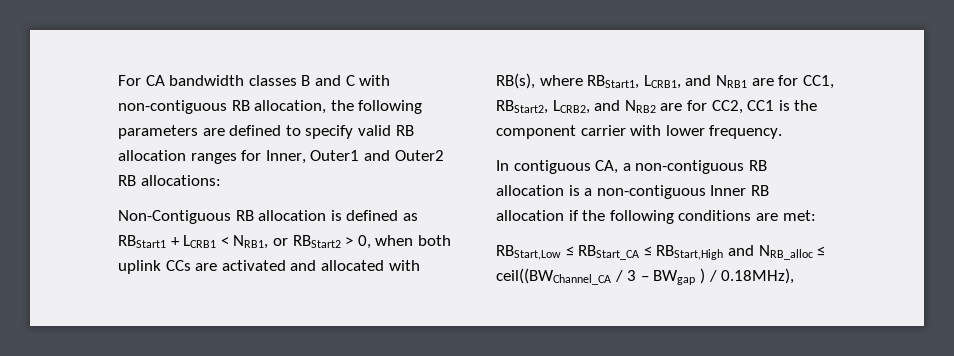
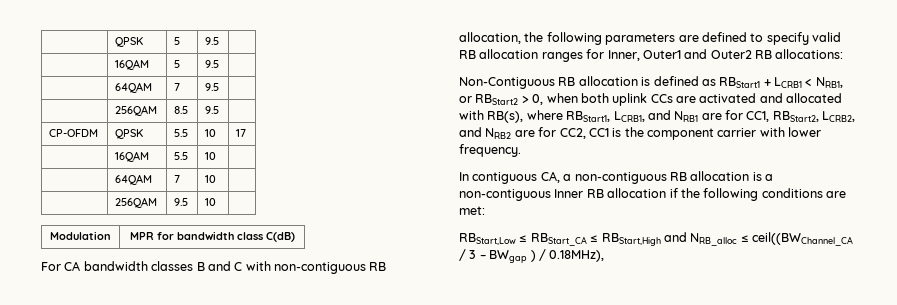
+ | QPSK | 5 | 9.5 |
+ | 16QAM | 5 | 9.5 |
+ | 64QAM | 7 | 9.5 |
+ | 256QAM | 8.5 | 9.5 |
+ CP-OFDM | QPSK | 5.5 | 10 | 17
+ | 16QAM | 5.5 | 10 |
+ | 64QAM | 7 | 10 |
+ | 256QAM | 9.5 | 10 |
+ Modulation | MPR for bandwidth class C(dB)

